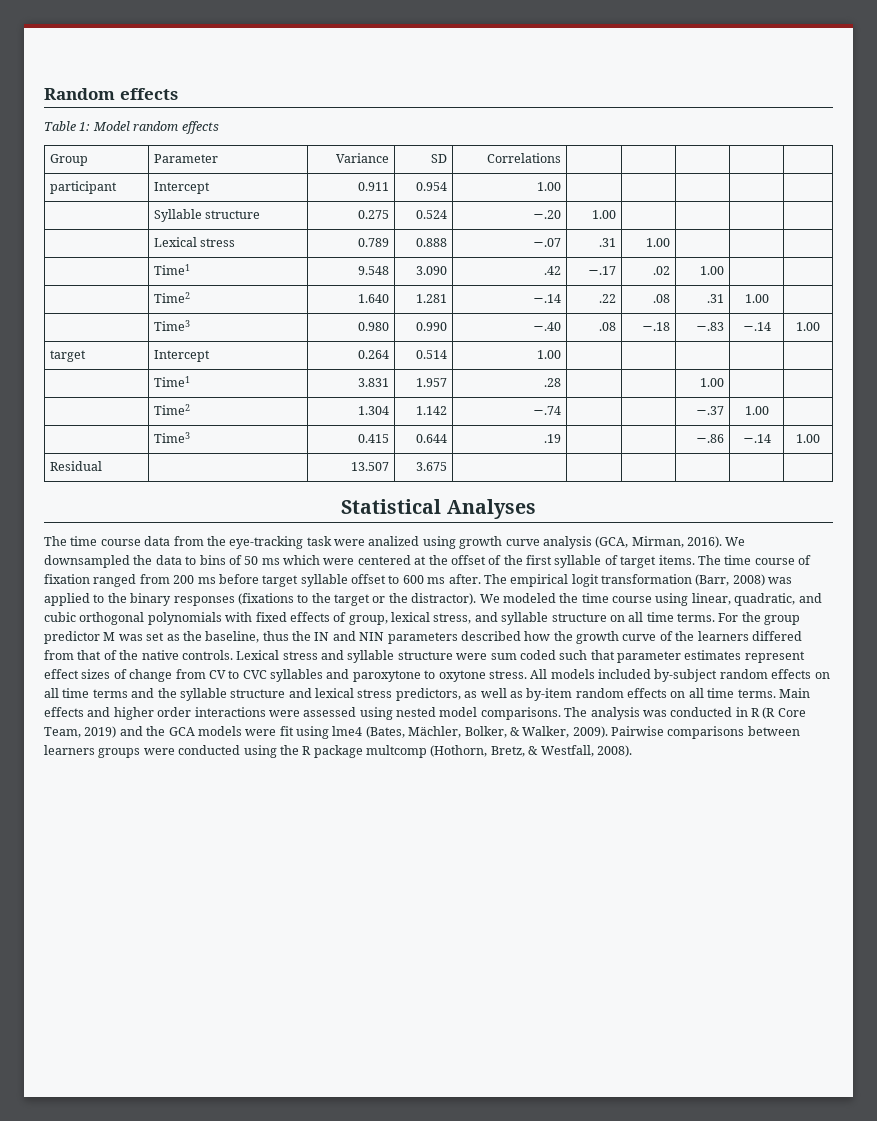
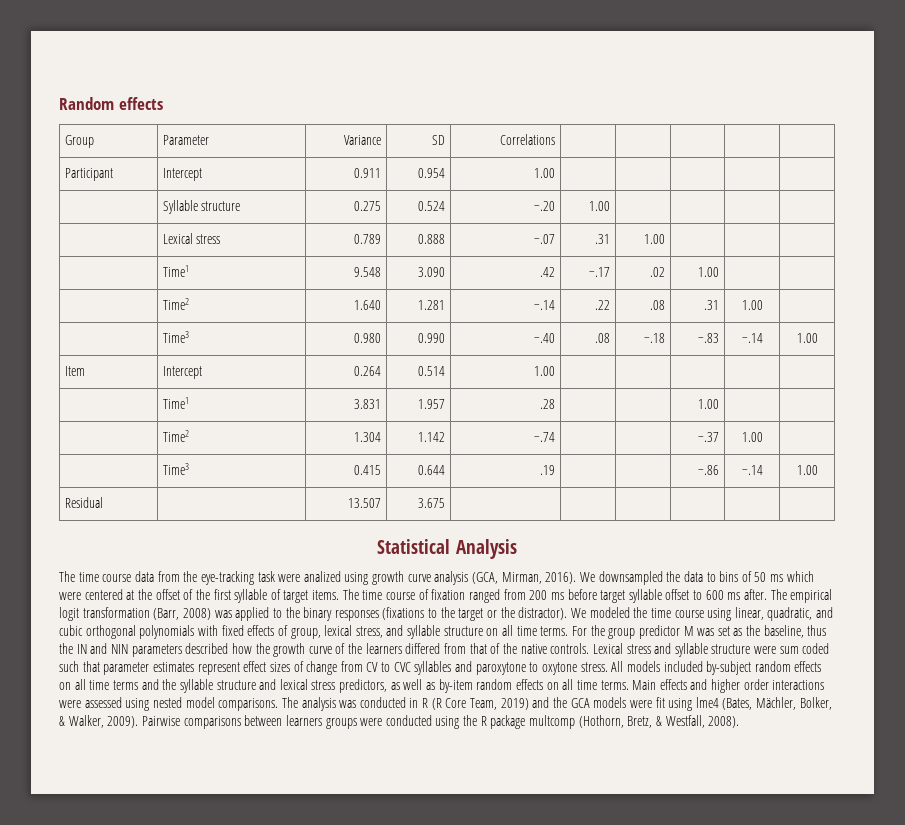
- Table 1: Model random effects
- participant | Intercept | 0.911 | 0.954 | 1.00 | | | | |
+ Participant | Intercept | 0.911 | 0.954 | 1.00 | | | | |
- target | Intercept | 0.264 | 0.514 | 1.00 | | | | |
+ Item | Intercept | 0.264 | 0.514 | 1.00 | | | | |
- Statistical Analyses
+ Statistical Analysis

